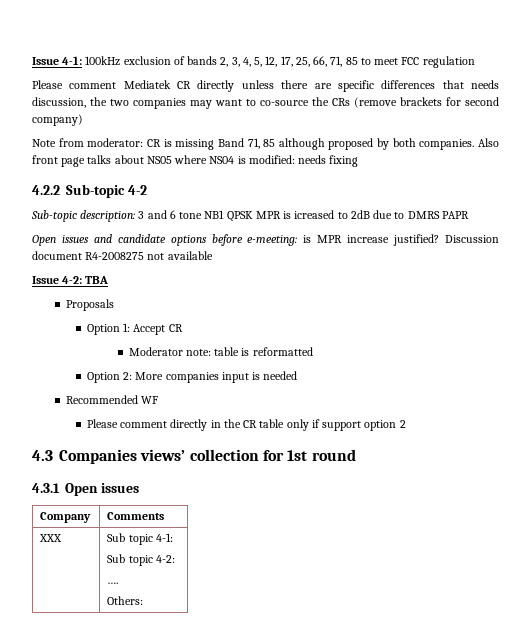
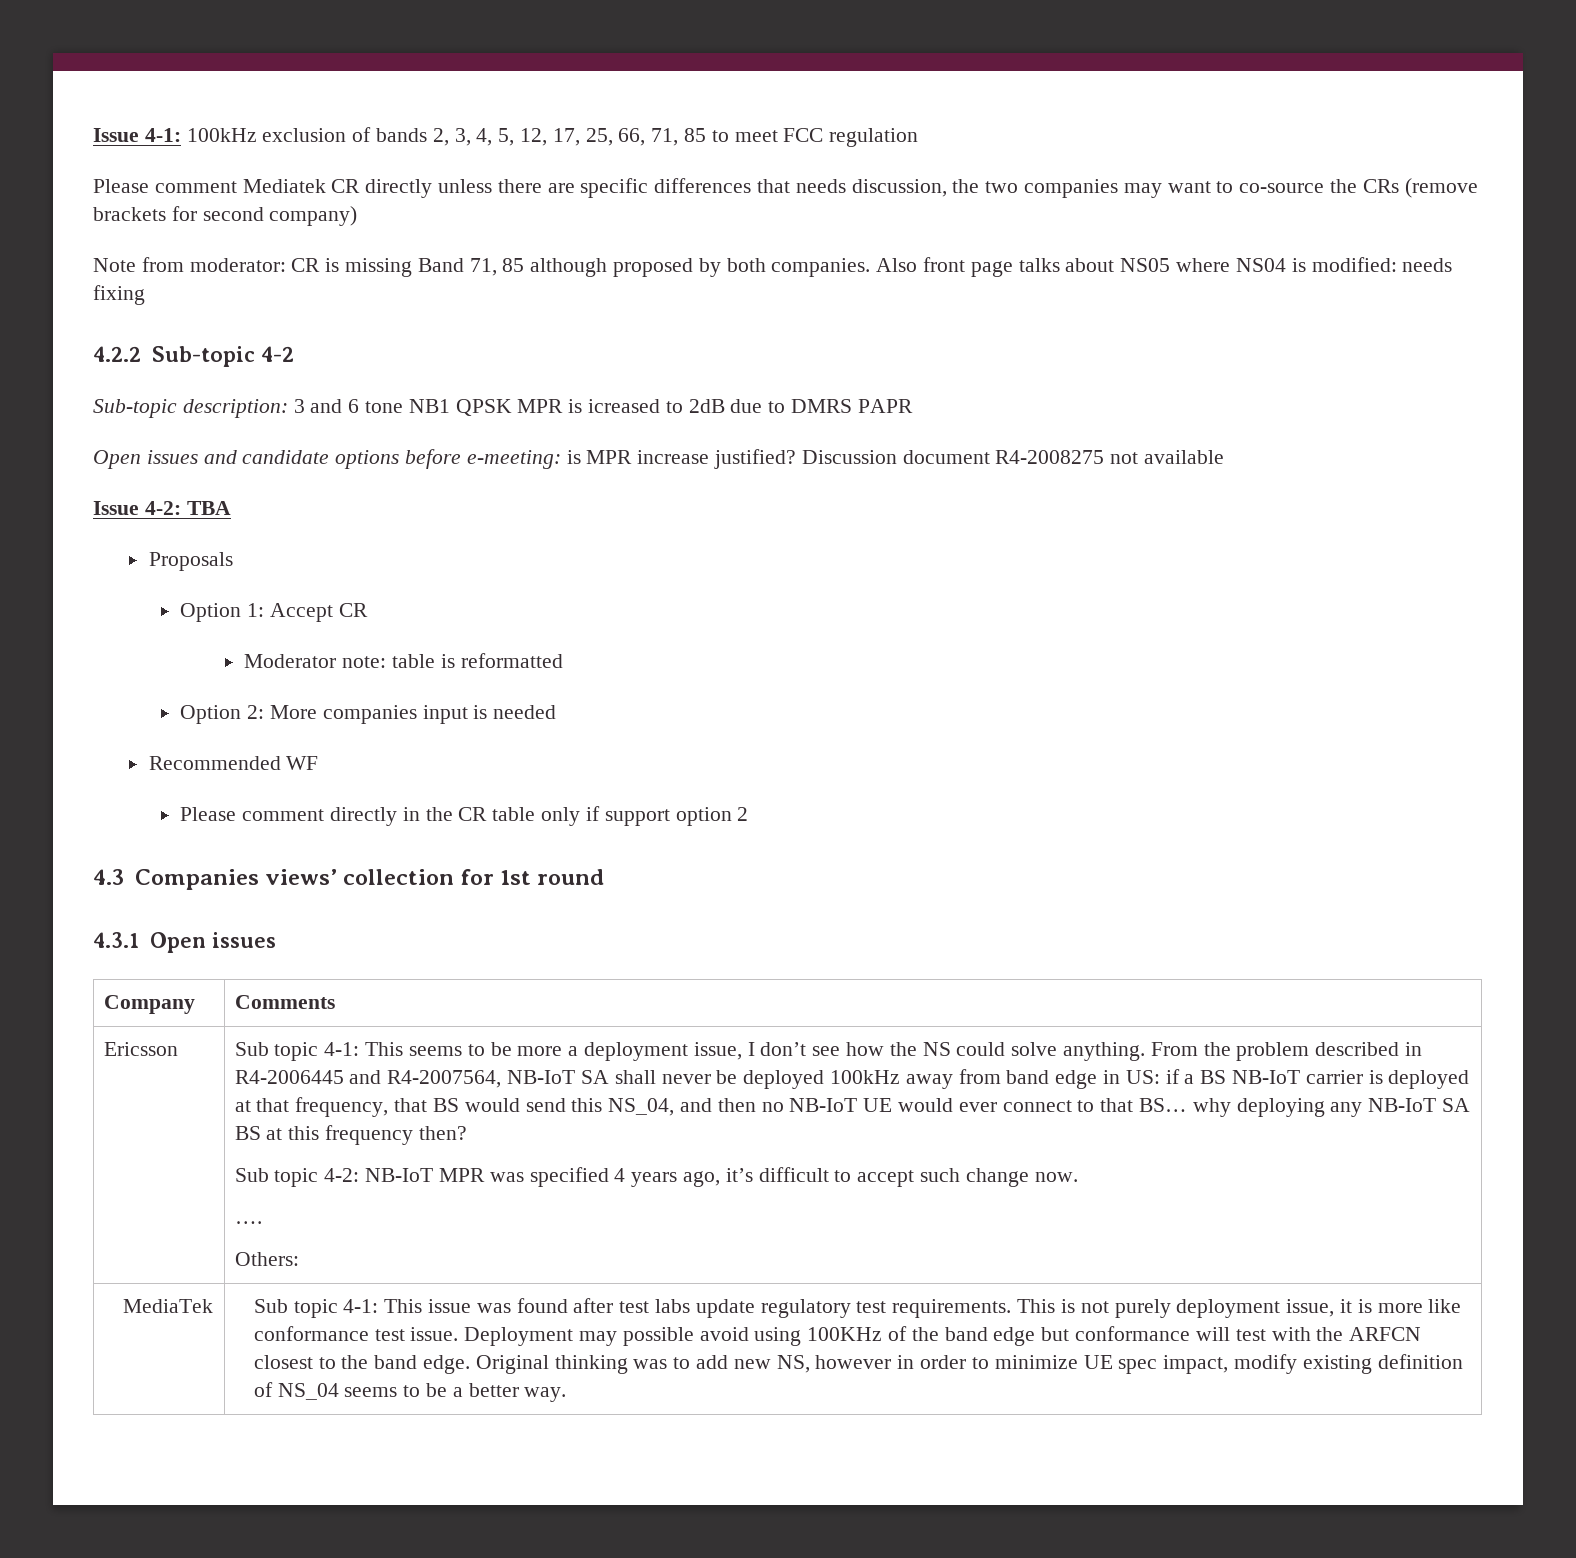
- XXX | Sub topic 4-1:
- Sub topic 4-2:
+ Ericsson | Sub topic 4-1: This seems to be more a deployment issue, I don’t see how the NS could solve anything. From the problem described in R4-2006445 and R4-2007564, NB-IoT SA shall never be deployed 100kHz away from band edge in US: if a BS NB-IoT carrier is deployed at that frequency, that BS would send this NS_04, and then no NB-IoT UE would ever connect to that BS… why deploying any NB-IoT SA BS at this frequency then?
+ Sub topic 4-2: NB-IoT MPR was specified 4 years ago, it’s difficult to accept such change now.
  ….
  Others:
+ MediaTek | Sub topic 4-1: This issue was found after test labs update regulatory test requirements. This is not purely deployment issue, it is more like conformance test issue. Deployment may possible avoid using 100KHz of the band edge but conformance will test with the ARFCN closest to the band edge. Original thinking was to add new NS, however in order to minimize UE spec impact, modify existing definition of NS_04 seems to be a better way.

